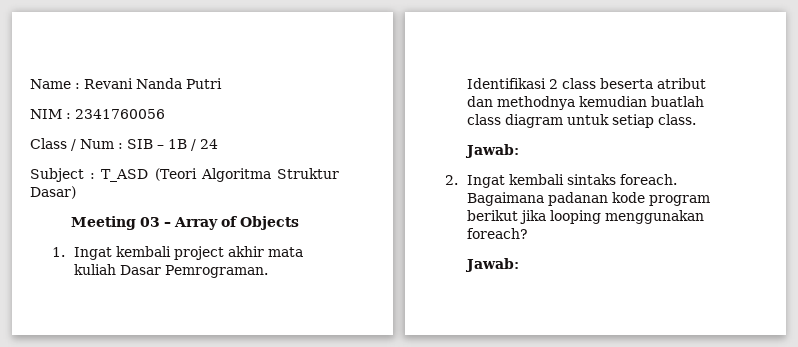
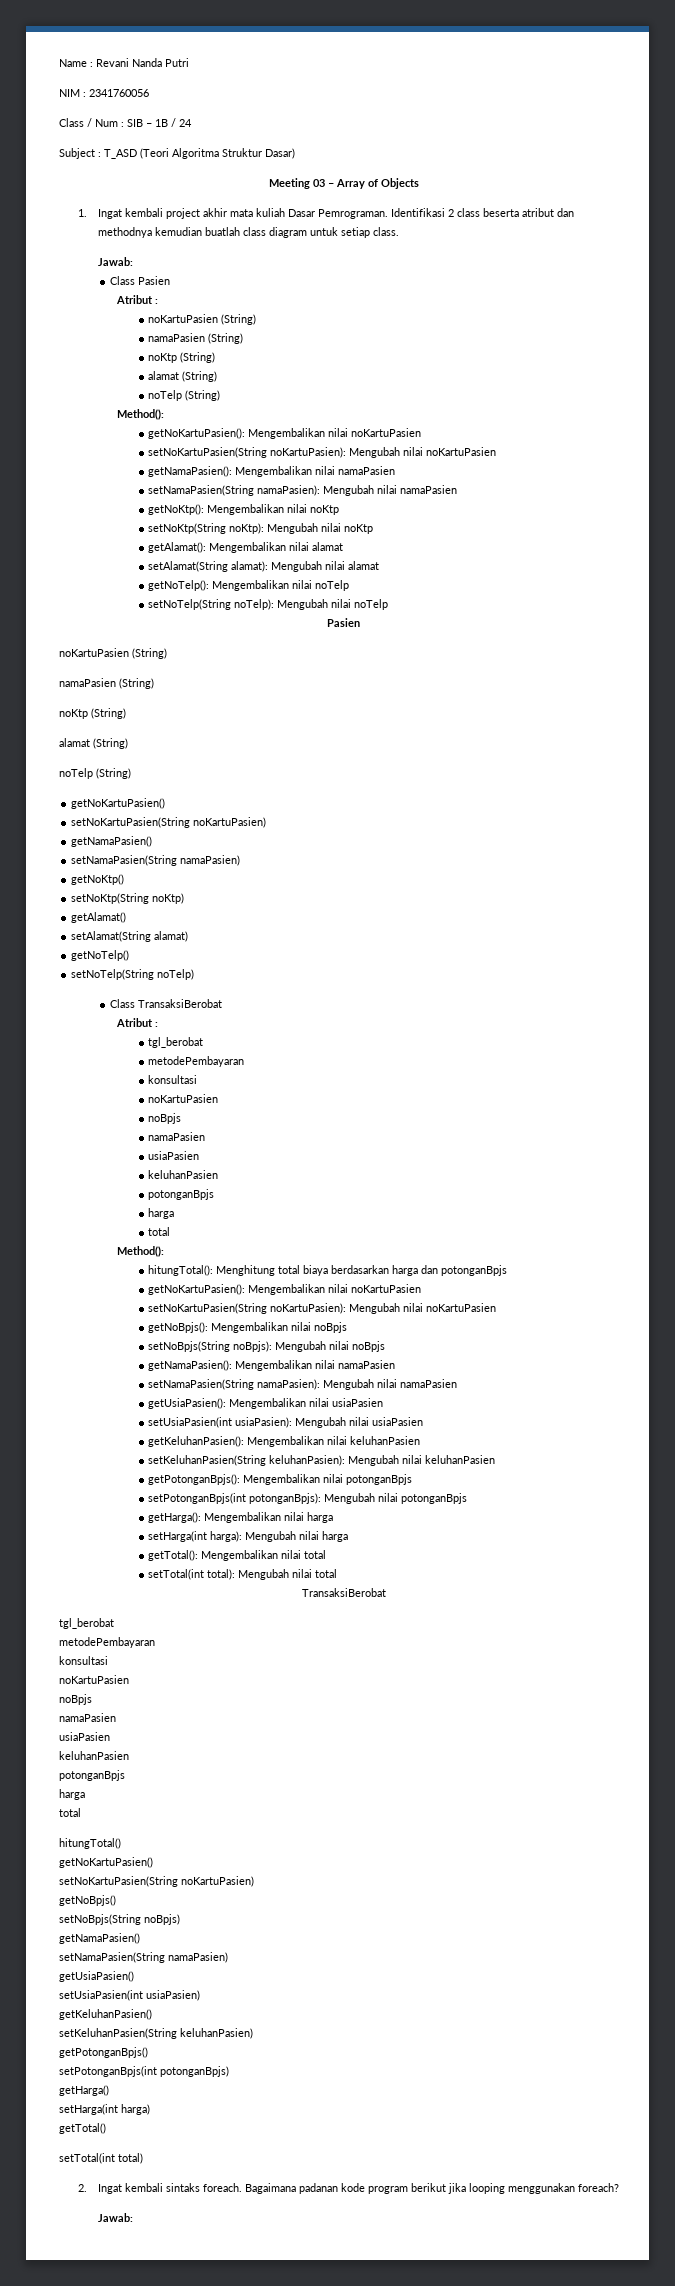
+ Class Pasien
+ Atribut :
+ noKartuPasien (String)
+ namaPasien (String)
+ noKtp (String)
+ alamat (String)
+ noTelp (String)
+ Method():
+ getNoKartuPasien(): Mengembalikan nilai noKartuPasien
+ setNoKartuPasien(String noKartuPasien): Mengubah nilai noKartuPasien
+ getNamaPasien(): Mengembalikan nilai namaPasien
+ setNamaPasien(String namaPasien): Mengubah nilai namaPasien
+ getNoKtp(): Mengembalikan nilai noKtp
+ setNoKtp(String noKtp): Mengubah nilai noKtp
+ getAlamat(): Mengembalikan nilai alamat
+ setAlamat(String alamat): Mengubah nilai alamat
+ getNoTelp(): Mengembalikan nilai noTelp
+ setNoTelp(String noTelp): Mengubah nilai noTelp
+ Pasien
+ noKartuPasien (String)
+ namaPasien (String)
+ noKtp (String)
+ alamat (String)
+ noTelp (String)
+ getNoKartuPasien()
+ setNoKartuPasien(String noKartuPasien)
+ getNamaPasien()
+ setNamaPasien(String namaPasien)
+ getNoKtp()
+ setNoKtp(String noKtp)
+ getAlamat()
+ setAlamat(String alamat)
+ getNoTelp()
+ setNoTelp(String noTelp)
+ Class TransaksiBerobat
+ Atribut :
+ tgl_berobat
+ metodePembayaran
+ konsultasi
+ noKartuPasien
+ noBpjs
+ namaPasien
+ usiaPasien
+ keluhanPasien
+ potonganBpjs
+ harga
+ total
+ Method():
+ hitungTotal(): Menghitung total biaya berdasarkan harga dan potonganBpjs
+ getNoKartuPasien(): Mengembalikan nilai noKartuPasien
+ setNoKartuPasien(String noKartuPasien): Mengubah nilai noKartuPasien
+ getNoBpjs(): Mengembalikan nilai noBpjs
+ setNoBpjs(String noBpjs): Mengubah nilai noBpjs
+ getNamaPasien(): Mengembalikan nilai namaPasien
+ setNamaPasien(String namaPasien): Mengubah nilai namaPasien
+ getUsiaPasien(): Mengembalikan nilai usiaPasien
+ setUsiaPasien(int usiaPasien): Mengubah nilai usiaPasien
+ getKeluhanPasien(): Mengembalikan nilai keluhanPasien
+ setKeluhanPasien(String keluhanPasien): Mengubah nilai keluhanPasien
+ getPotonganBpjs(): Mengembalikan nilai potonganBpjs
+ setPotonganBpjs(int potonganBpjs): Mengubah nilai potonganBpjs
+ getHarga(): Mengembalikan nilai harga
+ setHarga(int harga): Mengubah nilai harga
+ getTotal(): Mengembalikan nilai total
+ setTotal(int total): Mengubah nilai total
+ TransaksiBerobat
+ tgl_berobat
+ metodePembayaran
+ konsultasi
+ noKartuPasien
+ noBpjs
+ namaPasien
+ usiaPasien
+ keluhanPasien
+ potonganBpjs
+ harga
+ total
+ hitungTotal()
+ getNoKartuPasien()
+ setNoKartuPasien(String noKartuPasien)
+ getNoBpjs()
+ setNoBpjs(String noBpjs)
+ getNamaPasien()
+ setNamaPasien(String namaPasien)
+ getUsiaPasien()
+ setUsiaPasien(int usiaPasien)
+ getKeluhanPasien()
+ setKeluhanPasien(String keluhanPasien)
+ getPotonganBpjs()
+ setPotonganBpjs(int potonganBpjs)
+ getHarga()
+ setHarga(int harga)
+ getTotal()
+ setTotal(int total)

